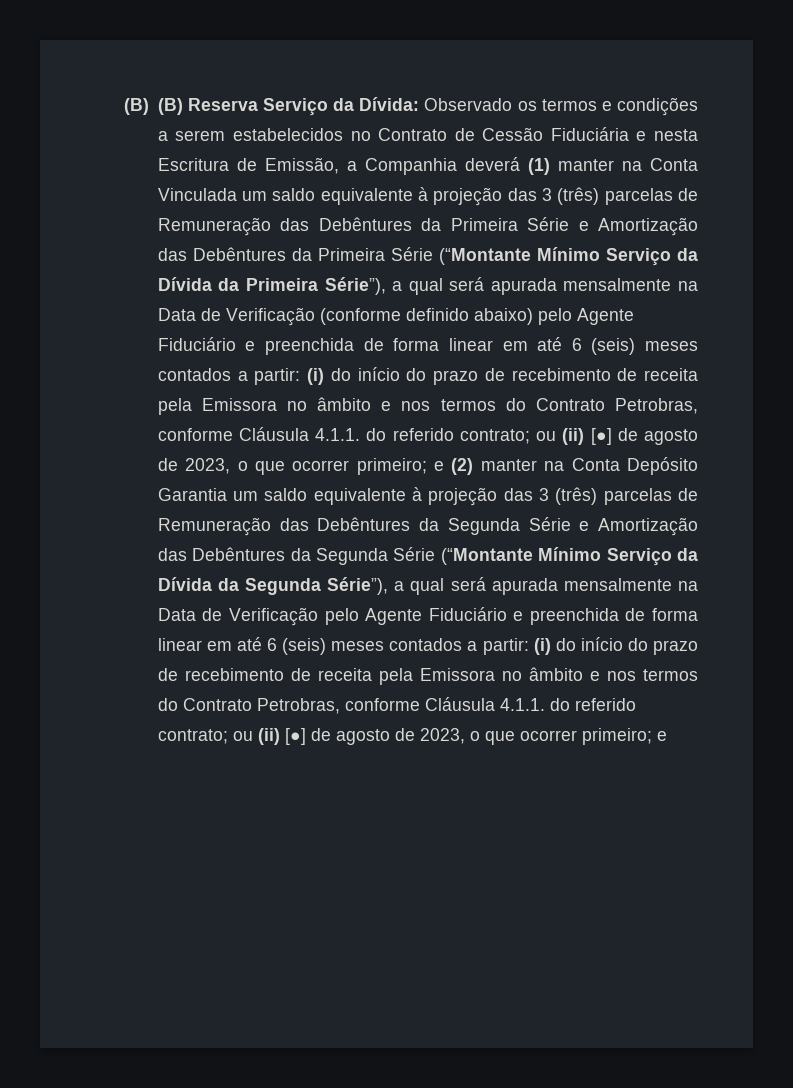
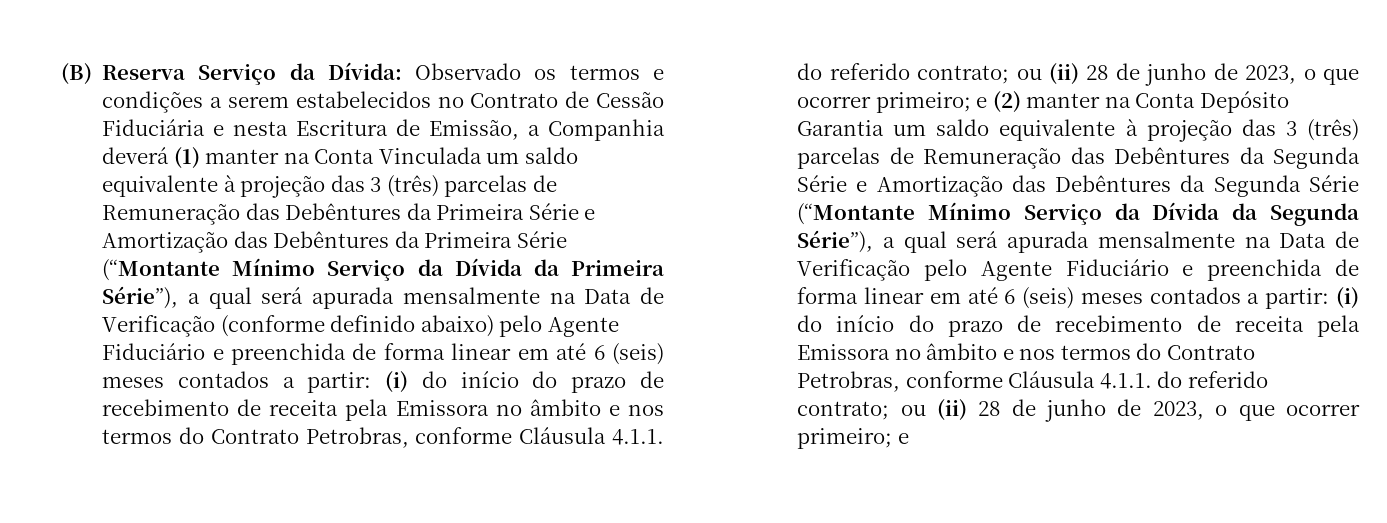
- (B) (B) Reserva Serviço da Dívida:
+ (B) Reserva Serviço da Dívida:
- Observado os termos e condições a serem estabelecidos no Contrato de Cessão Fiduciária e nesta Escritura de Emissão, a Companhia deverá (1) manter na Conta Vinculada um saldo equivalente à projeção das 3 (três) parcelas de Remuneração das Debêntures da Primeira Série e Amortização das Debêntures da Primeira Série (“Montante Mínimo Serviço da Dívida da Primeira Série”), a qual será apurada mensalmente na Data de Verificação (conforme definido abaixo) pelo Agente Fiduciário e preenchida de forma linear em até 6 (seis) meses contados a partir: (i) do início do prazo de recebimento de receita pela Emissora no âmbito e nos termos do Contrato Petrobras, conforme Cláusula 4.1.1. do referido contrato; ou (ii) [●] de agosto de 2023, o que ocorrer primeiro;
+ Observado os termos e condições a serem estabelecidos no Contrato de Cessão Fiduciária e nesta Escritura de Emissão, a Companhia deverá (1) manter na Conta Vinculada um saldo equivalente à projeção das 3 (três) parcelas de Remuneração das Debêntures da Primeira Série e Amortização das Debêntures da Primeira Série (“Montante Mínimo Serviço da Dívida da Primeira Série”), a qual será apurada mensalmente na Data de Verificação (conforme definido abaixo) pelo Agente Fiduciário e preenchida de forma linear em até 6 (seis) meses contados a partir: (i) do início do prazo de recebimento de receita pela Emissora no âmbito e nos termos do Contrato Petrobras, conforme Cláusula 4.1.1. do referido contrato; ou (ii) 28 de junho de 2023, o que ocorrer primeiro;
- e (2) manter na Conta Depósito Garantia um saldo equivalente à projeção das 3 (três) parcelas de Remuneração das Debêntures da Segunda Série e Amortização das Debêntures da Segunda Série (“Montante Mínimo Serviço da Dívida da Segunda Série”), a qual será apurada mensalmente na Data de Verificação pelo Agente Fiduciário e preenchida de forma linear em até 6 (seis) meses contados a partir: (i) do início do prazo de recebimento de receita pela Emissora no âmbito e nos termos do Contrato Petrobras, conforme Cláusula 4.1.1. do referido contrato; ou (ii) [●] de agosto de 2023, o que ocorrer primeiro;
+ e (2) manter na Conta Depósito Garantia um saldo equivalente à projeção das 3 (três) parcelas de Remuneração das Debêntures da Segunda Série e Amortização das Debêntures da Segunda Série (“Montante Mínimo Serviço da Dívida da Segunda Série”), a qual será apurada mensalmente na Data de Verificação pelo Agente Fiduciário e preenchida de forma linear em até 6 (seis) meses contados a partir: (i) do início do prazo de recebimento de receita pela Emissora no âmbito e nos termos do Contrato Petrobras, conforme Cláusula 4.1.1. do referido contrato; ou (ii) 28 de junho de 2023, o que ocorrer primeiro;

